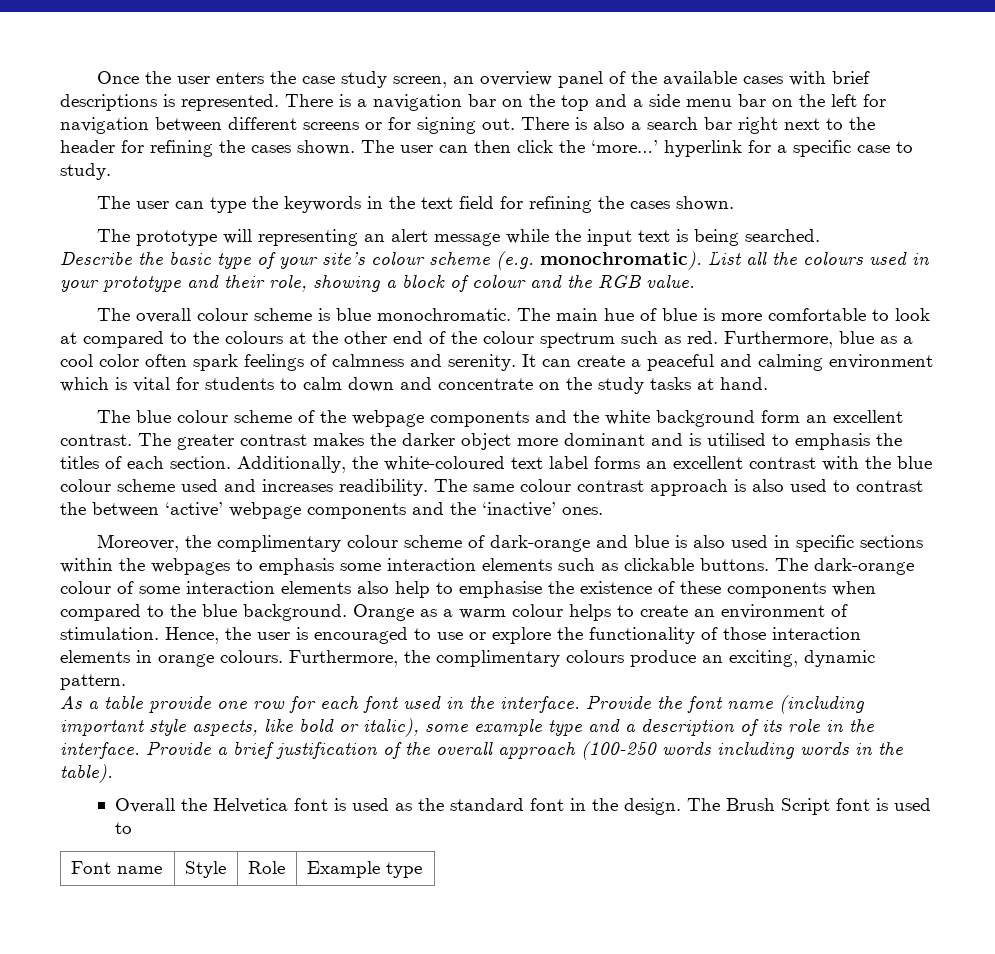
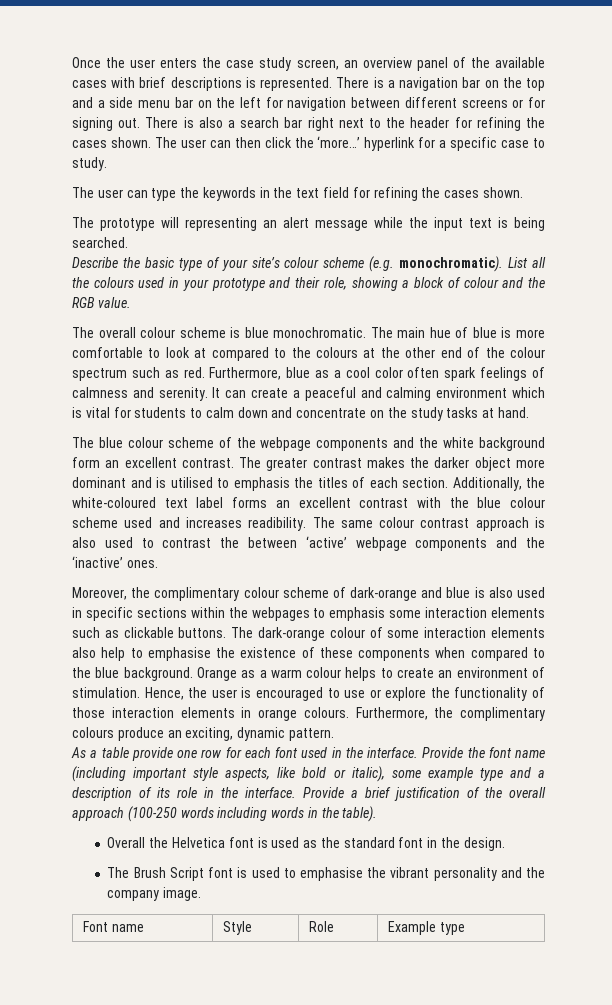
- Overall the Helvetica font is used as the standard font in the design. The Brush Script font is used to
+ Overall the Helvetica font is used as the standard font in the design.
+ The Brush Script font is used to emphasise the vibrant personality and the company image.

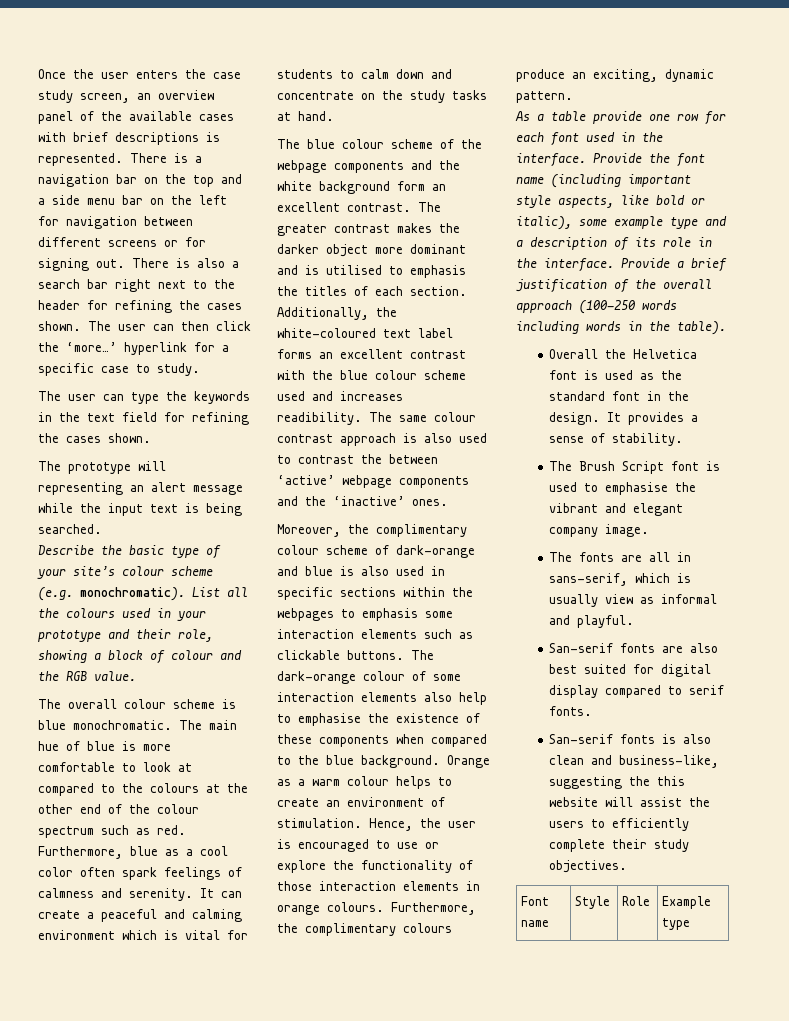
+ It provides a sense of stability.
- The Brush Script font is used to emphasise the vibrant personality and the company image.
+ The Brush Script font is used to emphasise the vibrant and elegant company image.
+ The fonts are all in sans-serif, which is usually view as informal and playful.
+ San-serif fonts are also best suited for digital display compared to serif fonts.
+ San-serif fonts is also clean and business-like, suggesting the this website will assist the users to efficiently complete their study objectives.

